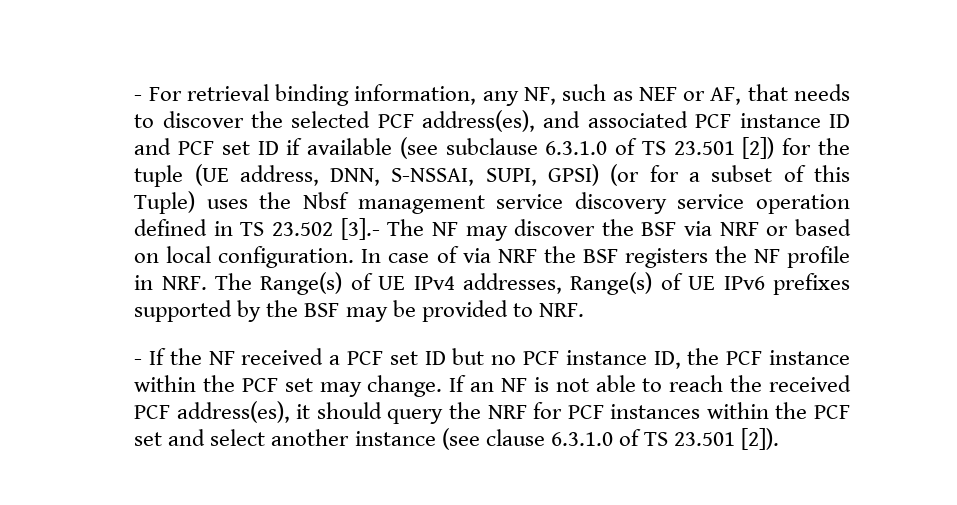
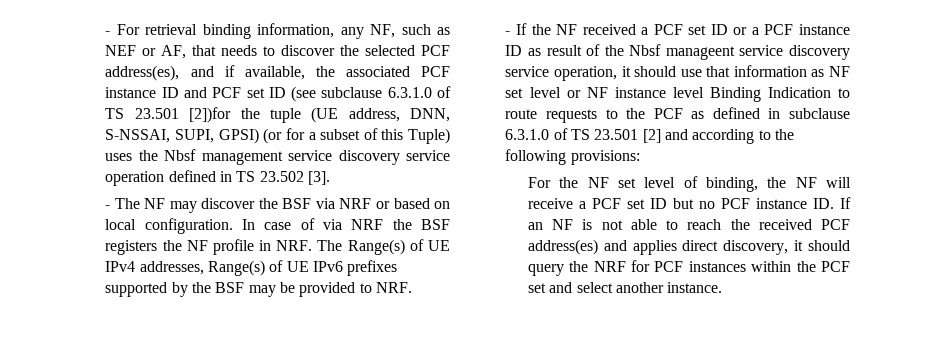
- - For retrieval binding information, any NF, such as NEF or AF, that needs to discover the selected PCF address(es), and associated PCF instance ID and PCF set ID if available (see subclause 6.3.1.0 of TS 23.501 [2]) for the tuple (UE address, DNN, S-NSSAI, SUPI, GPSI) (or for a subset of this Tuple) uses the Nbsf management service discovery service operation defined in TS 23.502 [3].- The NF may discover the BSF via NRF or based on local configuration.
+ - For retrieval binding information, any NF, such as NEF or AF, that needs to discover the selected PCF address(es), and if available, the associated PCF instance ID and PCF set ID (see subclause 6.3.1.0 of TS 23.501 [2])for the tuple (UE address, DNN, S-NSSAI, SUPI, GPSI) (or for a subset of this Tuple) uses the Nbsf management service discovery service operation defined in TS 23.502 [3].
+ - The NF may discover the BSF via NRF or based on local configuration.
- - If the NF received a PCF set ID but no PCF instance ID, the PCF instance within the PCF set may change. If an NF is not able to reach the received PCF address(es), it should query the NRF for PCF instances within the PCF set and select another instance (see clause 6.3.1.0 of TS 23.501 [2]).
+ - If the NF received a PCF set ID or a PCF instance ID as result of the Nbsf manageent service discovery service operation, it should use that information as NF set level or NF instance level Binding Indication to route requests to the PCF as defined in subclause 6.3.1.0 of TS 23.501 [2] and according to the following provisions:
+ For the NF set level of binding, the NF will receive a PCF set ID but no PCF instance ID. If an NF is not able to reach the received PCF address(es) and applies direct discovery, it should query the NRF for PCF instances within the PCF set and select another instance.

